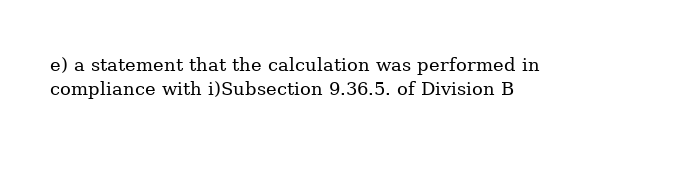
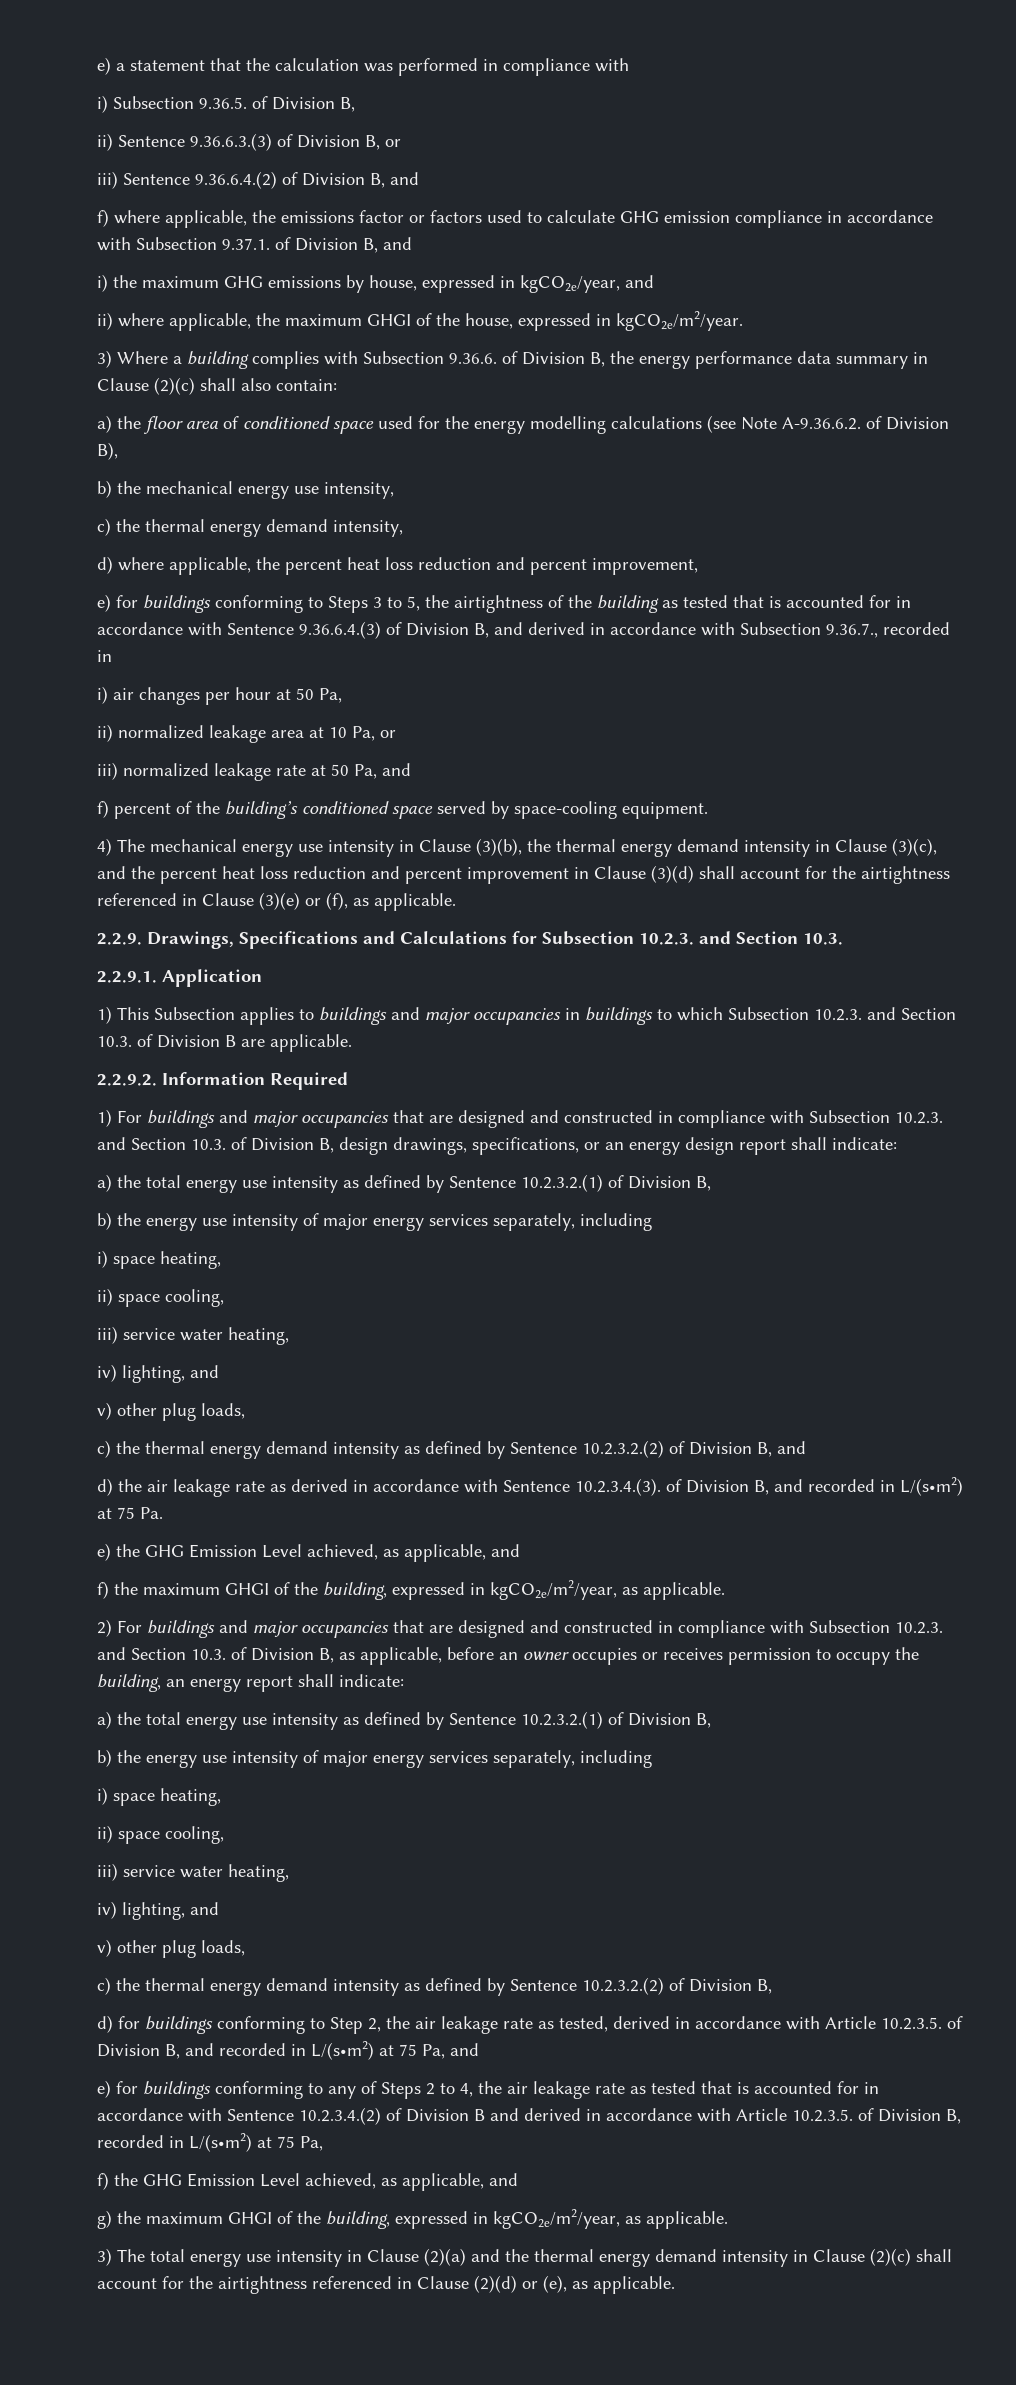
- e) a statement that the calculation was performed in compliance with i)Subsection 9.36.5. of Division B
+ e) a statement that the calculation was performed in compliance with
+ i) Subsection 9.36.5. of Division B,
+ ii) Sentence 9.36.6.3.(3) of Division B, or
+ iii) Sentence 9.36.6.4.(2) of Division B, and
+ f) where applicable, the emissions factor or factors used to calculate GHG emission compliance in accordance with Subsection 9.37.1. of Division B, and
+ i) the maximum GHG emissions by house, expressed in kgCO2e/year, and
+ ii) where applicable, the maximum GHGI of the house, expressed in kgCO2e/m2/year.
+ 3) Where a building complies with Subsection 9.36.6. of Division B, the energy performance data summary in Clause (2)(c) shall also contain:
+ a) the floor area of conditioned space used for the energy modelling calculations (see Note A-9.36.6.2. of Division B),
+ b) the mechanical energy use intensity,
+ c) the thermal energy demand intensity,
+ d) where applicable, the percent heat loss reduction and percent improvement,
+ e) for buildings conforming to Steps 3 to 5, the airtightness of the building as tested that is accounted for in accordance with Sentence 9.36.6.4.(3) of Division B, and derived in accordance with Subsection 9.36.7., recorded in
+ i) air changes per hour at 50 Pa,
+ ii) normalized leakage area at 10 Pa, or
+ iii) normalized leakage rate at 50 Pa, and
+ f) percent of the building’s conditioned space served by space-cooling equipment.
+ 4) The mechanical energy use intensity in Clause (3)(b), the thermal energy demand intensity in Clause (3)(c), and the percent heat loss reduction and percent improvement in Clause (3)(d) shall account for the airtightness referenced in Clause (3)(e) or (f), as applicable.
+ 2.2.9. Drawings, Specifications and Calculations for Subsection 10.2.3. and Section 10.3.
+ 2.2.9.1. Application
+ 1) This Subsection applies to buildings and major occupancies in buildings to which Subsection 10.2.3. and Section 10.3. of Division B are applicable.
+ 2.2.9.2. Information Required
+ 1) For buildings and major occupancies that are designed and constructed in compliance with Subsection 10.2.3. and Section 10.3. of Division B, design drawings, specifications, or an energy design report shall indicate:
+ a) the total energy use intensity as defined by Sentence 10.2.3.2.(1) of Division B,
+ b) the energy use intensity of major energy services separately, including
+ i) space heating,
+ ii) space cooling,
+ iii) service water heating,
+ iv) lighting, and
+ v) other plug loads,
+ c) the thermal energy demand intensity as defined by Sentence 10.2.3.2.(2) of Division B, and
+ d) the air leakage rate as derived in accordance with Sentence 10.2.3.4.(3). of Division B, and recorded in L/(s•m2) at 75 Pa.
+ e) the GHG Emission Level achieved, as applicable, and
+ f) the maximum GHGI of the building, expressed in kgCO2e/m2/year, as applicable.
+ 2) For buildings and major occupancies that are designed and constructed in compliance with Subsection 10.2.3. and Section 10.3. of Division B, as applicable, before an owner occupies or receives permission to occupy the building, an energy report shall indicate:
+ a) the total energy use intensity as defined by Sentence 10.2.3.2.(1) of Division B,
+ b) the energy use intensity of major energy services separately, including
+ i) space heating,
+ ii) space cooling,
+ iii) service water heating,
+ iv) lighting, and
+ v) other plug loads,
+ c) the thermal energy demand intensity as defined by Sentence 10.2.3.2.(2) of Division B,
+ d) for buildings conforming to Step 2, the air leakage rate as tested, derived in accordance with Article 10.2.3.5. of Division B, and recorded in L/(s•m2) at 75 Pa, and
+ e) for buildings conforming to any of Steps 2 to 4, the air leakage rate as tested that is accounted for in accordance with Sentence 10.2.3.4.(2) of Division B and derived in accordance with Article 10.2.3.5. of Division B, recorded in L/(s•m2) at 75 Pa,
+ f) the GHG Emission Level achieved, as applicable, and
+ g) the maximum GHGI of the building, expressed in kgCO2e/m2/year, as applicable.
+ 3) The total energy use intensity in Clause (2)(a) and the thermal energy demand intensity in Clause (2)(c) shall account for the airtightness referenced in Clause (2)(d) or (e), as applicable.

